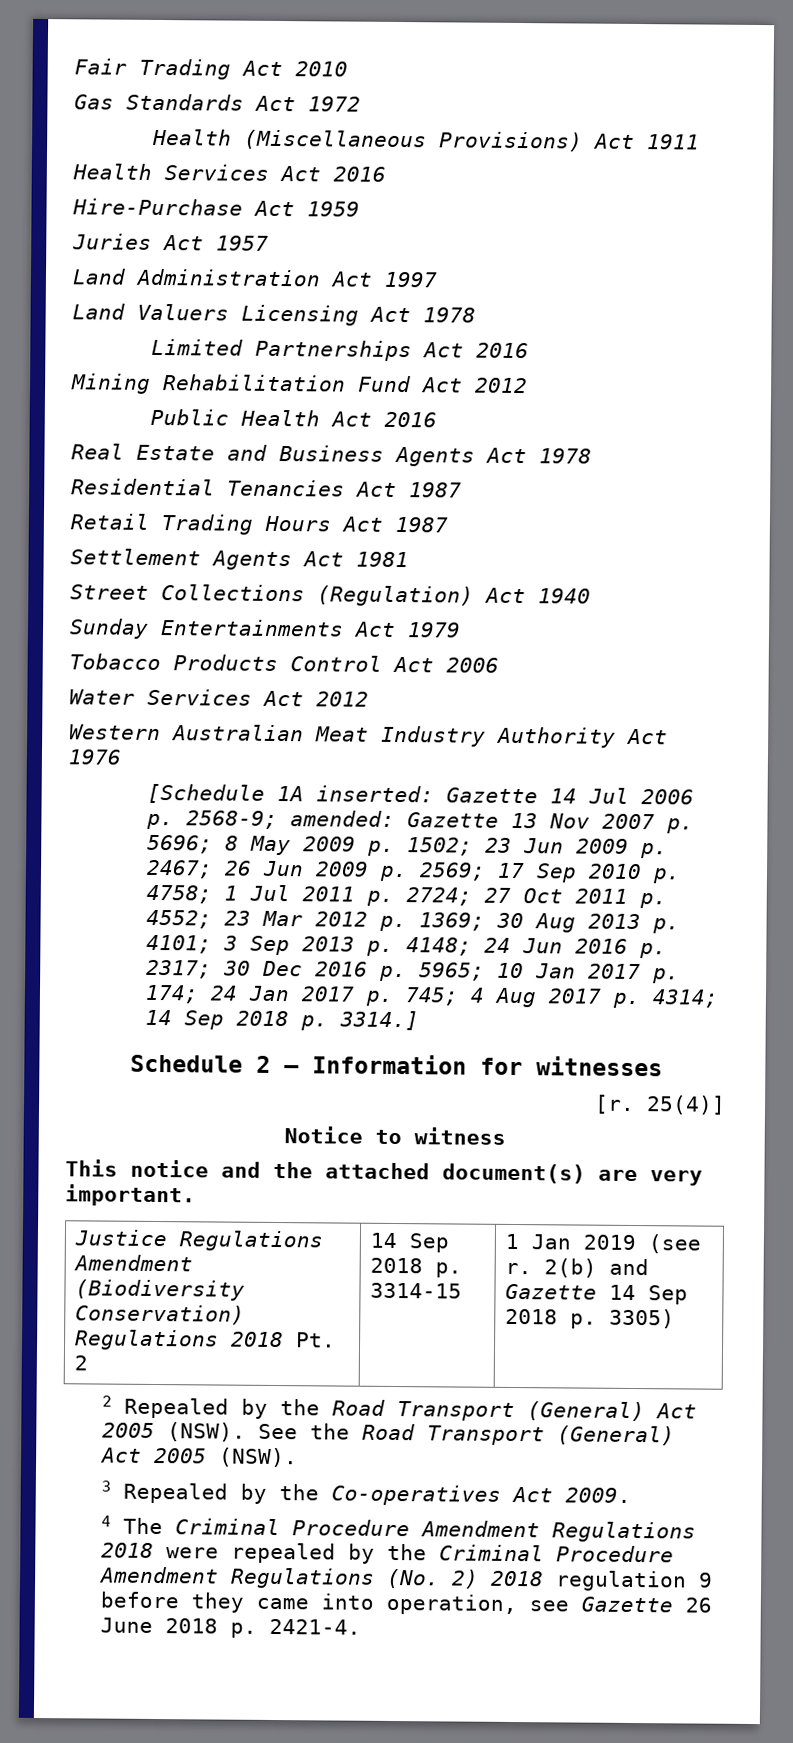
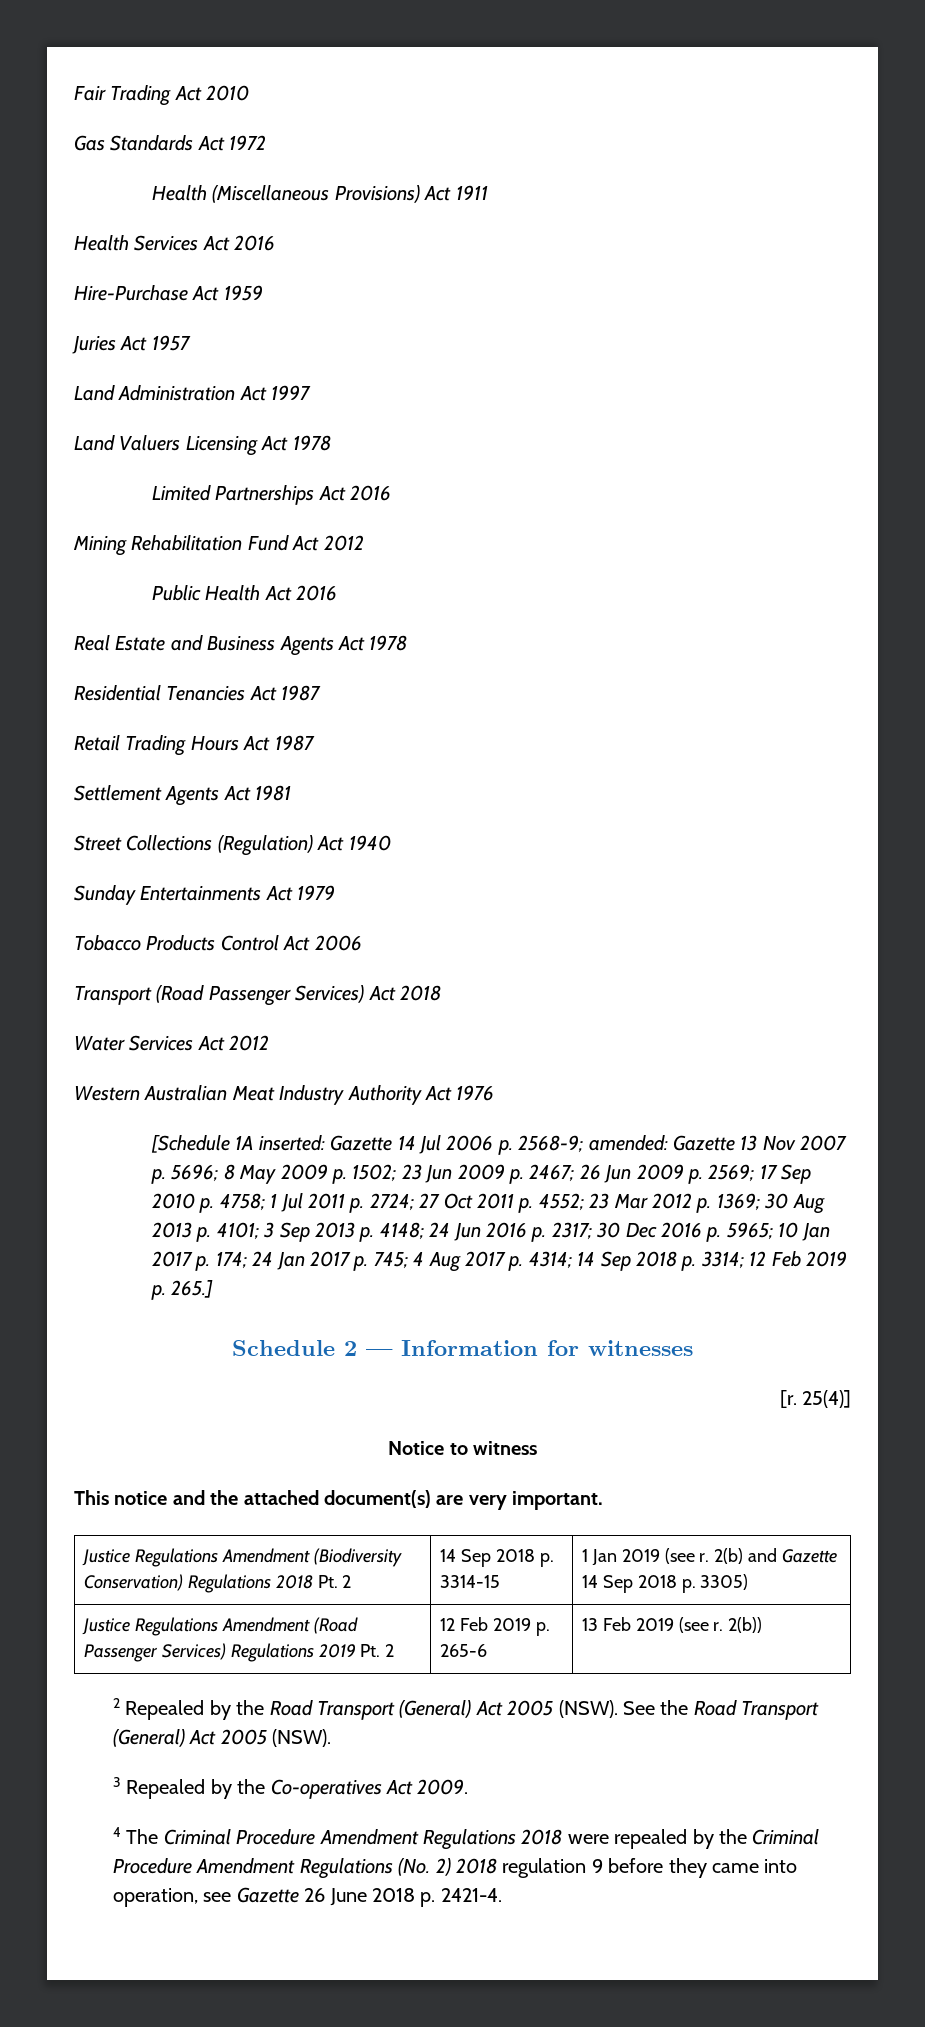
+ Transport (Road Passenger Services) Act 2018
- 14 Sep 2018 p. 3314.]
+ 14 Sep 2018 p. 3314; 12 Feb 2019 p. 265.]
+ Justice Regulations Amendment (Road Passenger Services) Regulations 2019 Pt. 2 | 12 Feb 2019 p. 265-6 | 13 Feb 2019 (see r. 2(b))

